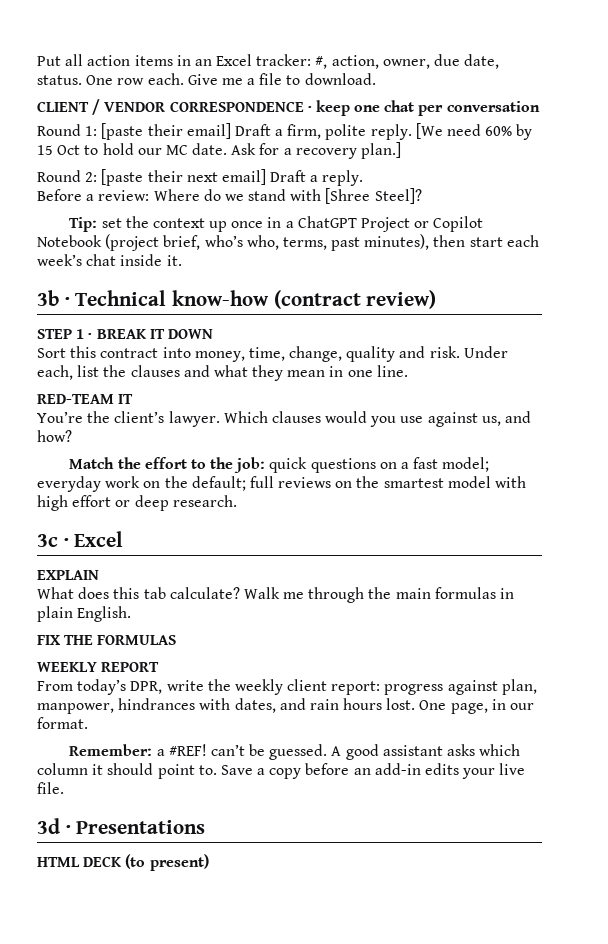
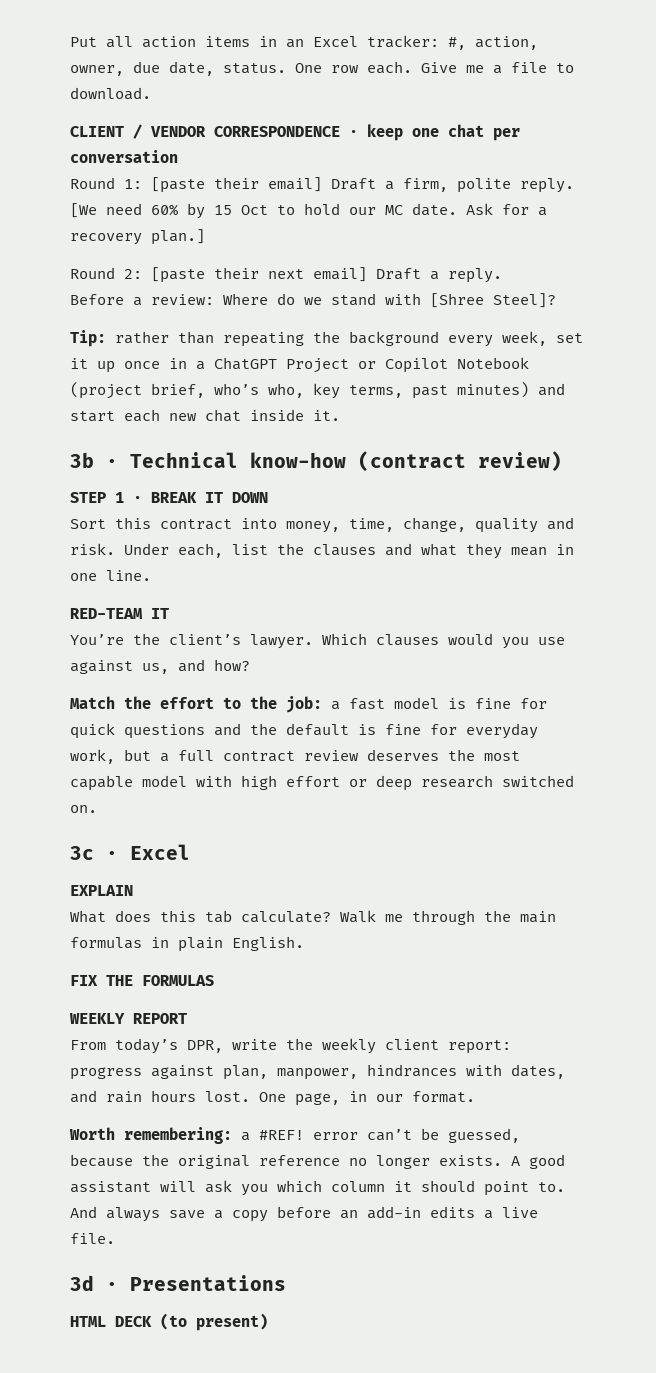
- Tip: set the context up once in a ChatGPT Project or Copilot Notebook (project brief, who’s who, terms, past minutes), then start each week’s chat inside it.
+ Tip: rather than repeating the background every week, set it up once in a ChatGPT Project or Copilot Notebook (project brief, who’s who, key terms, past minutes) and start each new chat inside it.
- Match the effort to the job: quick questions on a fast model; everyday work on the default; full reviews on the smartest model with high effort or deep research.
+ Match the effort to the job: a fast model is fine for quick questions and the default is fine for everyday work, but a full contract review deserves the most capable model with high effort or deep research switched on.
- Remember: a #REF! can’t be guessed. A good assistant asks which column it should point to.
+ Worth remembering: a #REF! error can’t be guessed, because the original reference no longer exists. A good assistant will ask you which column it should point to.
- Save a copy before an add-in edits your live file.
+ And always save a copy before an add-in edits a live file.

